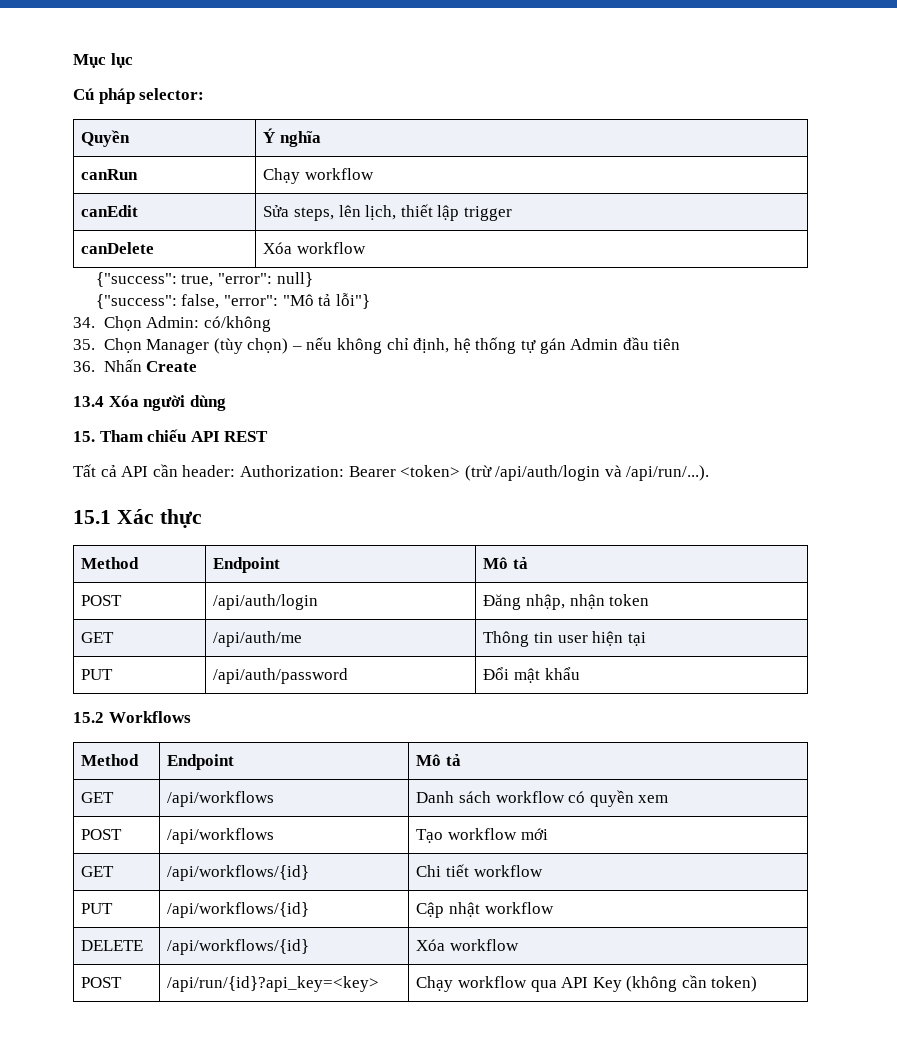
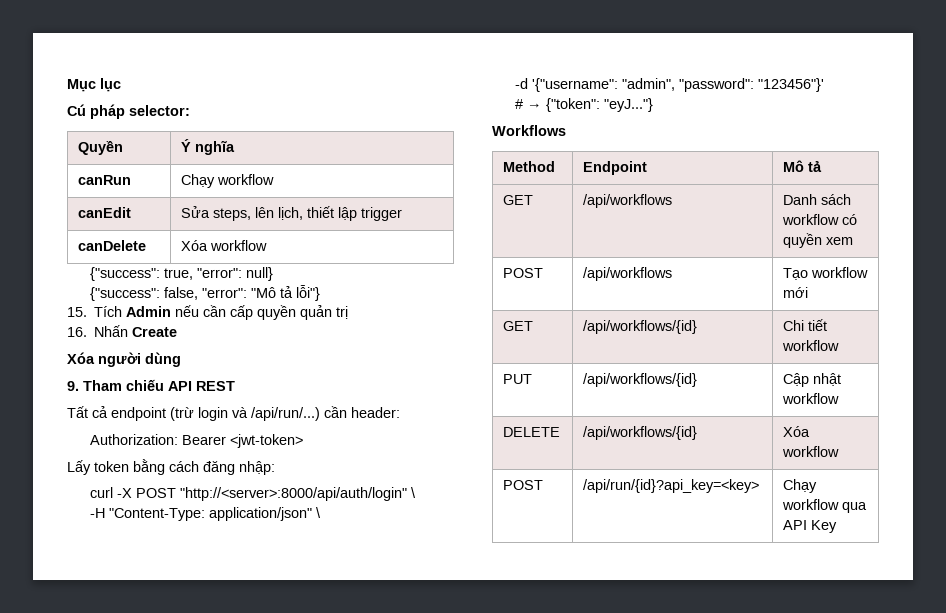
- 34. Chọn Admin: có/không
- 35. Chọn Manager (tùy chọn) – nếu không chỉ định, hệ thống tự gán Admin đầu tiên
- 36. Nhấn Create
+ 15. Tích Admin nếu cần cấp quyền quản trị
+ 16. Nhấn Create
- 13.4 Xóa người dùng
+ Xóa người dùng
- 15. Tham chiếu API REST
+ 9. Tham chiếu API REST
- Tất cả API cần header: Authorization: Bearer <token> (trừ /api/auth/login và /api/run/...).
- 15.1 Xác thực
- Method | Endpoint | Mô tả
- POST | /api/auth/login | Đăng nhập, nhận token
- GET | /api/auth/me | Thông tin user hiện tại
- PUT | /api/auth/password | Đổi mật khẩu
- 15.2 Workflows
+ Tất cả endpoint (trừ login và /api/run/...) cần header:
+ Authorization: Bearer <jwt-token>
+ Lấy token bằng cách đăng nhập:
+ curl -X POST "http://<server>:8000/api/auth/login" \
+ -H "Content-Type: application/json" \
+ -d '{"username": "admin", "password": "123456"}'
+ # → {"token": "eyJ..."}
+ Workflows
- POST | /api/run/{id}?api_key=<key> | Chạy workflow qua API Key (không cần token)
+ POST | /api/run/{id}?api_key=<key> | Chạy workflow qua API Key

